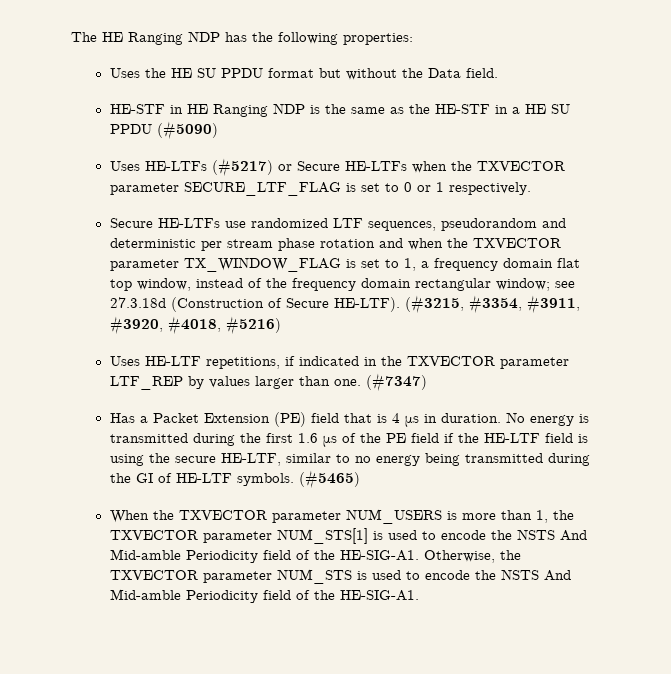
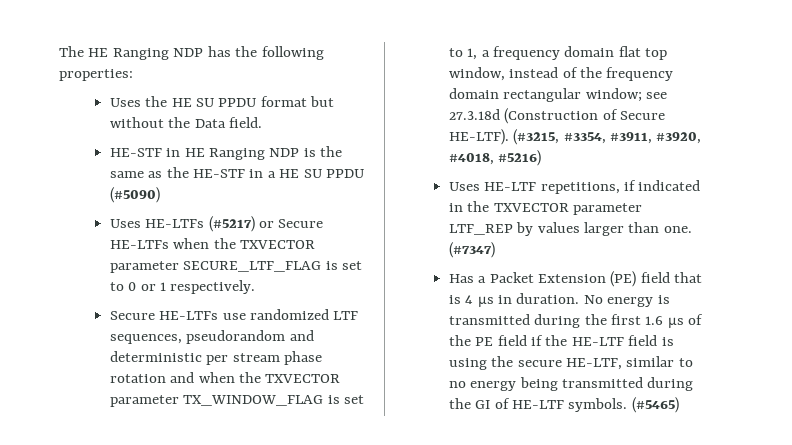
- When the TXVECTOR parameter NUM_USERS is more than 1, the TXVECTOR parameter NUM_STS[1] is used to encode the NSTS And Mid-amble Periodicity field of the HE-SIG-A1. Otherwise, the TXVECTOR parameter NUM_STS is used to encode the NSTS And Mid-amble Periodicity field of the HE-SIG-A1.

